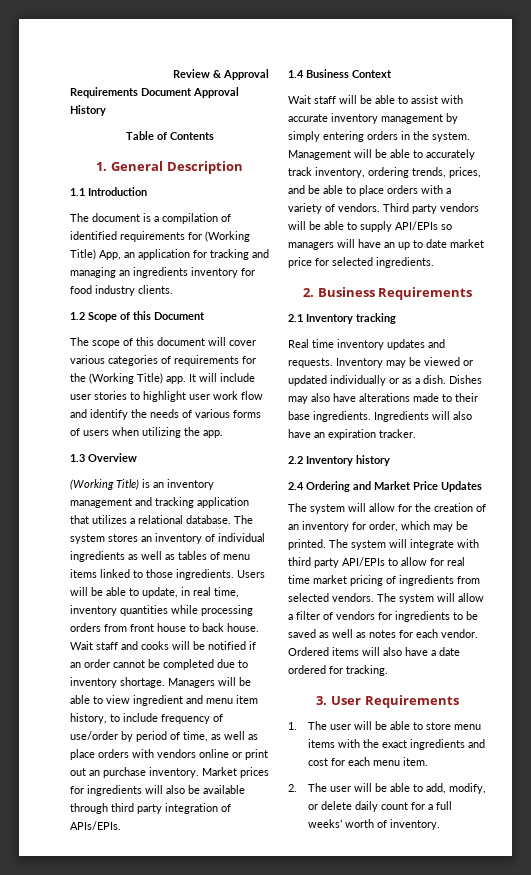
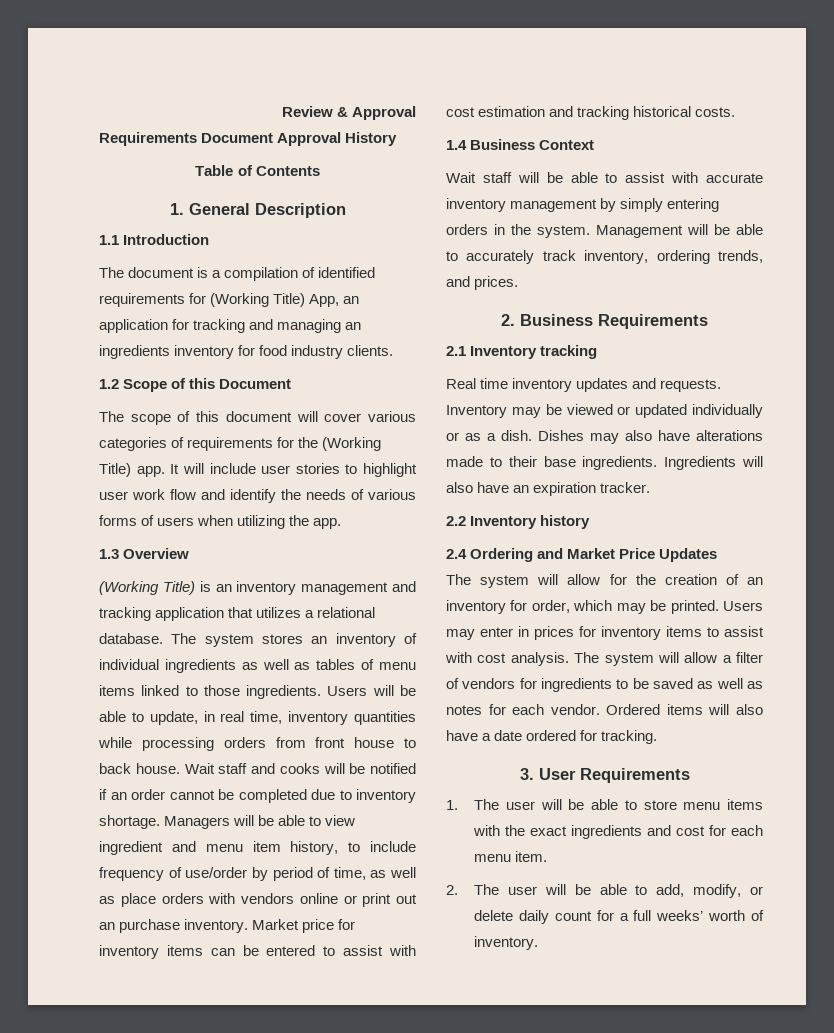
- Market prices for ingredients will also be available through third party integration of APIs/EPIs.
+ Market price for inventory items can be entered to assist with cost estimation and tracking historical costs.
- Management will be able to accurately track inventory, ordering trends, prices, and be able to place orders with a variety of vendors. Third party vendors will be able to supply API/EPIs so managers will have an up to date market price for selected ingredients.
+ Management will be able to accurately track inventory, ordering trends, and prices.
- The system will integrate with third party API/EPIs to allow for real time market pricing of ingredients from selected vendors.
+ Users may enter in prices for inventory items to assist with cost analysis.

